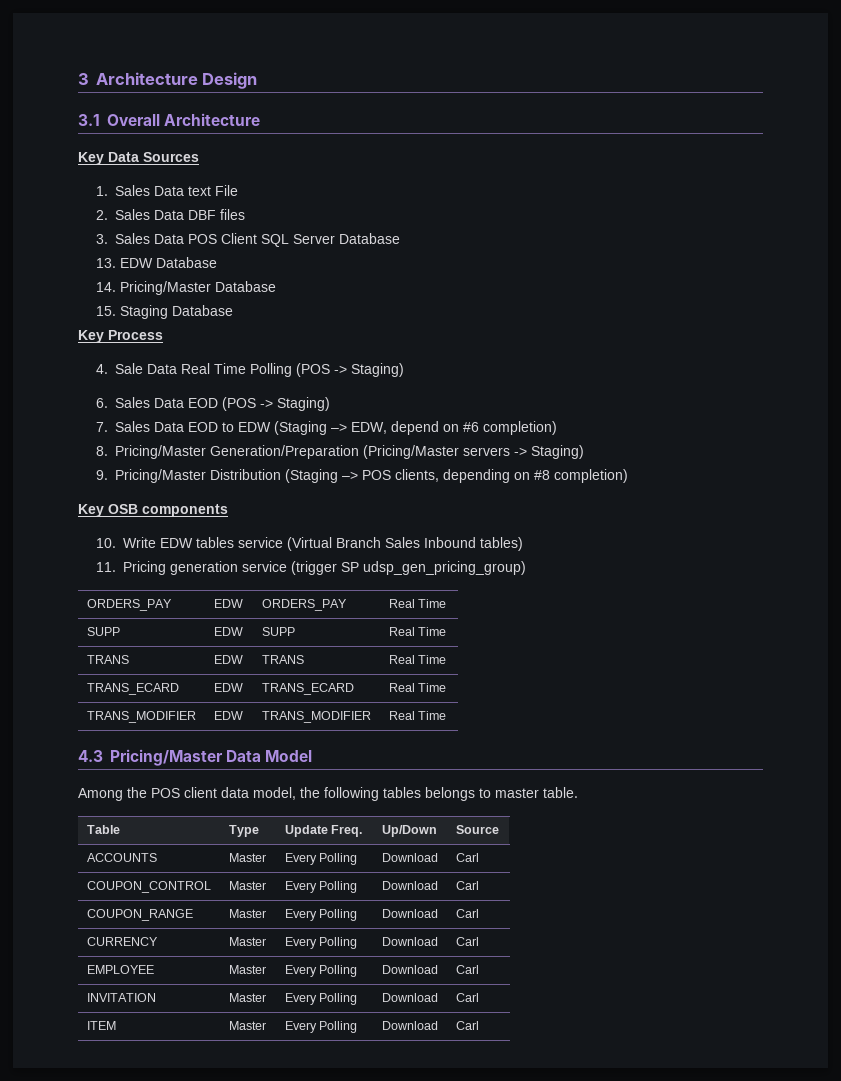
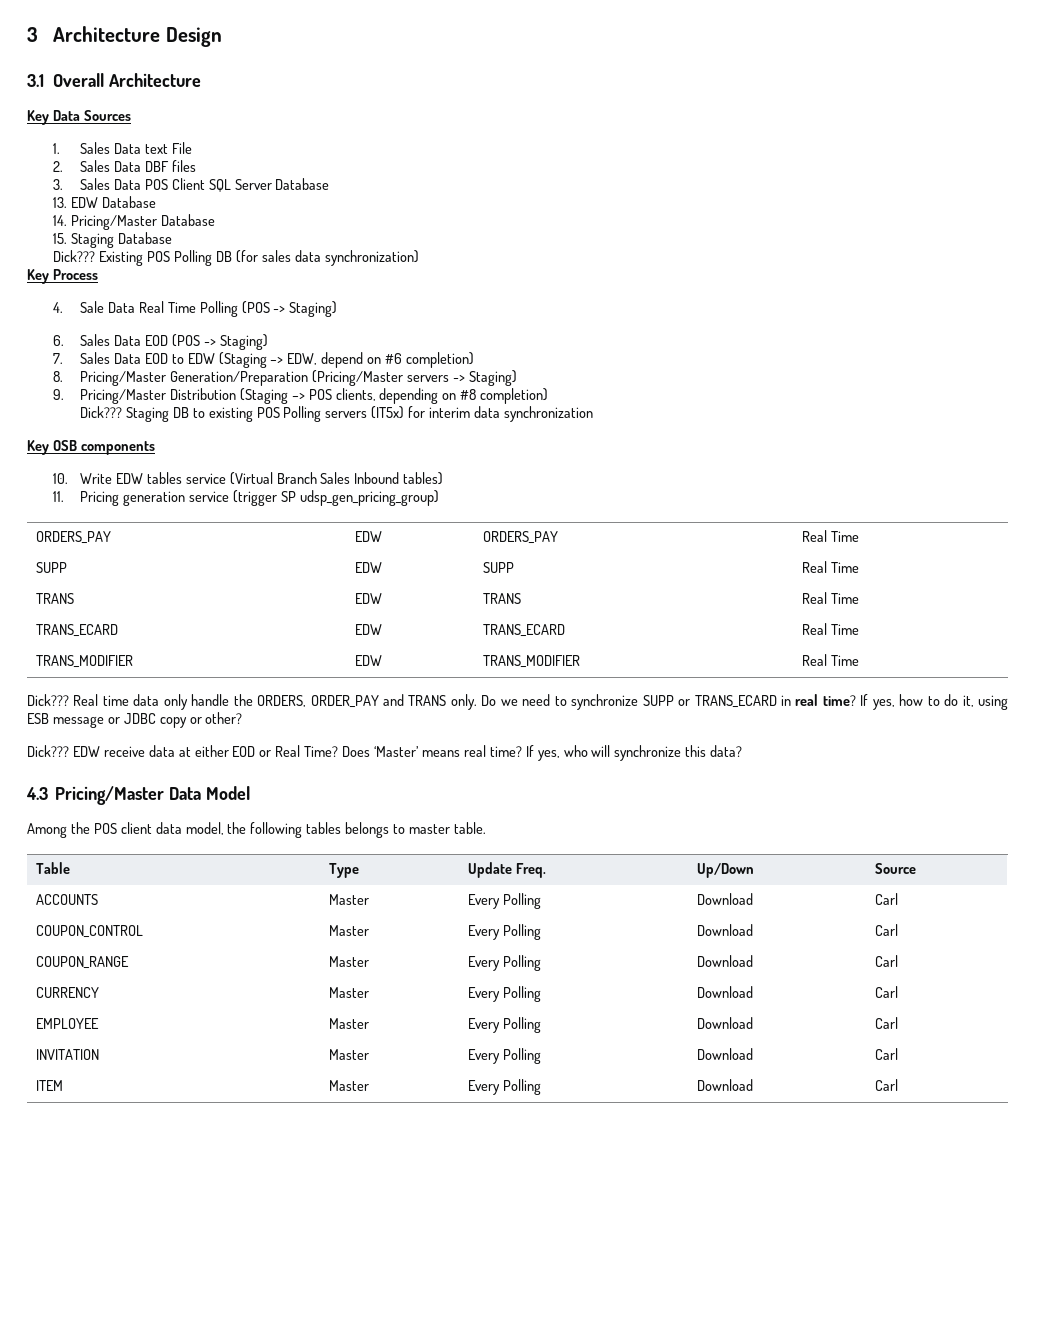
+ Dick??? Existing POS Polling DB (for sales data synchronization)
+ Dick??? Staging DB to existing POS Polling servers (IT5x) for interim data synchronization
+ Dick??? Real time data only handle the ORDERS, ORDER_PAY and TRANS only. Do we need to synchronize SUPP or TRANS_ECARD in real time? If yes, how to do it, using ESB message or JDBC copy or other?
+ Dick??? EDW receive data at either EOD or Real Time? Does ‘Master’ means real time? If yes, who will synchronize this data?

